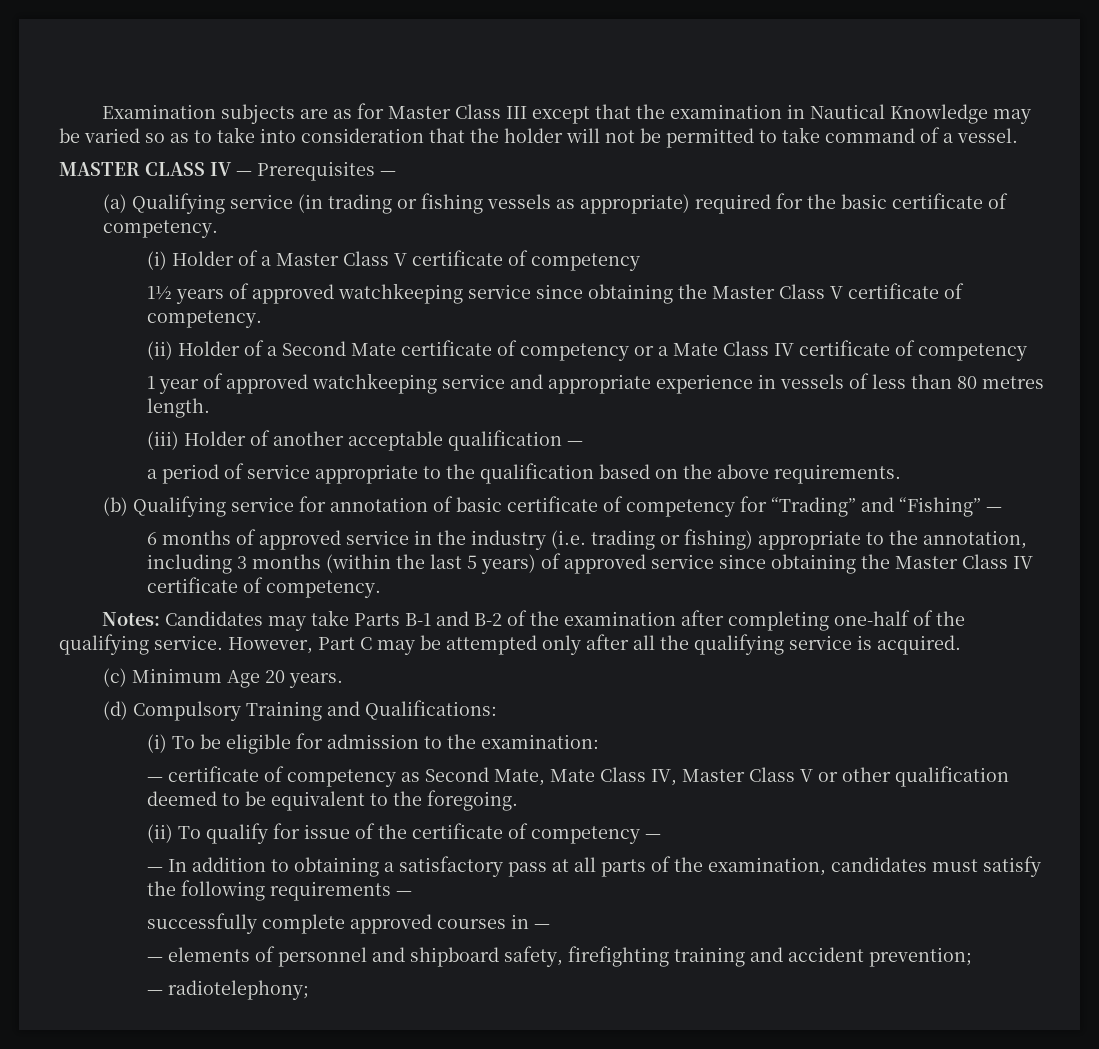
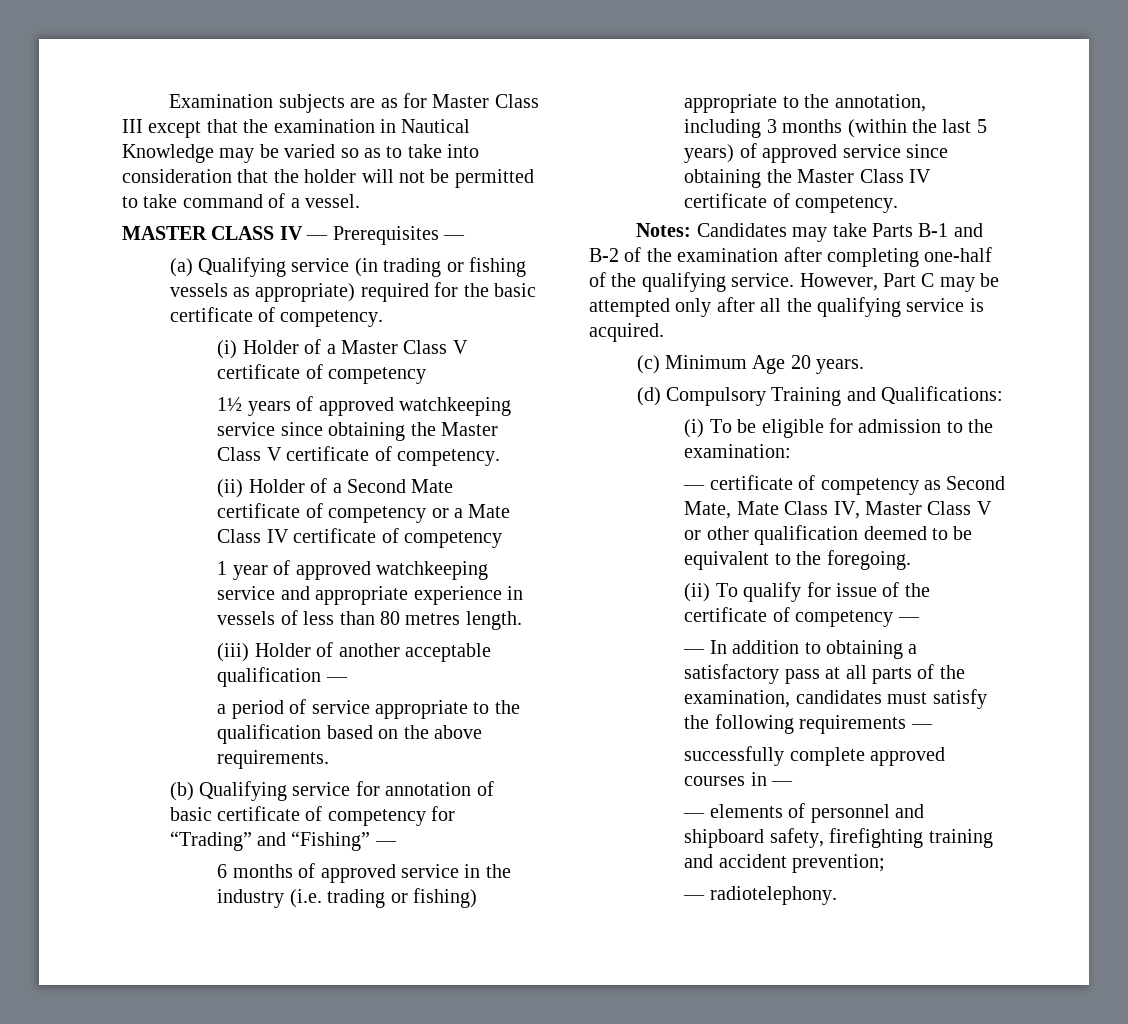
- — radiotelephony;
+ — radiotelephony.

